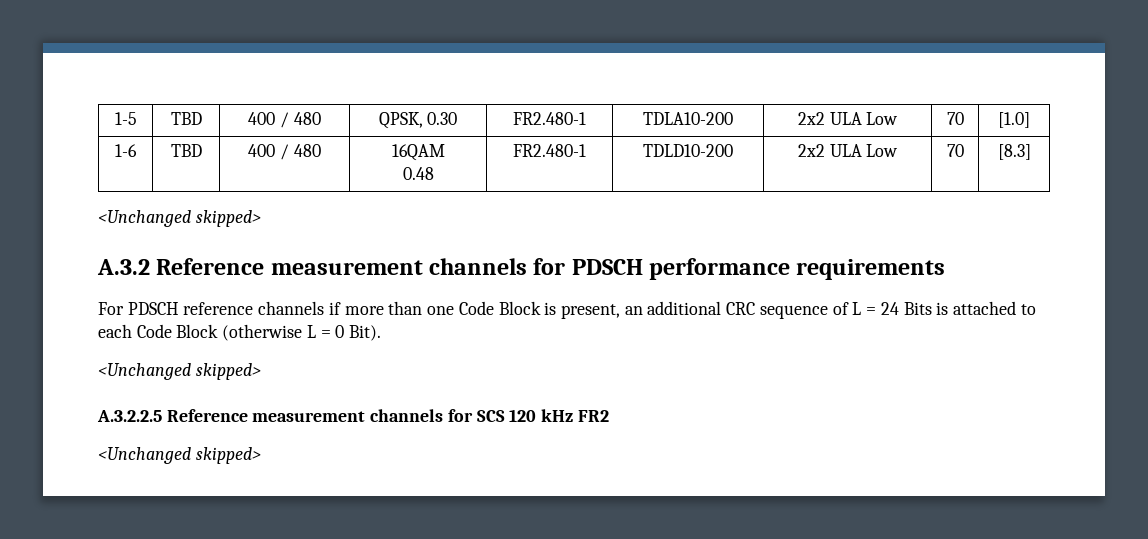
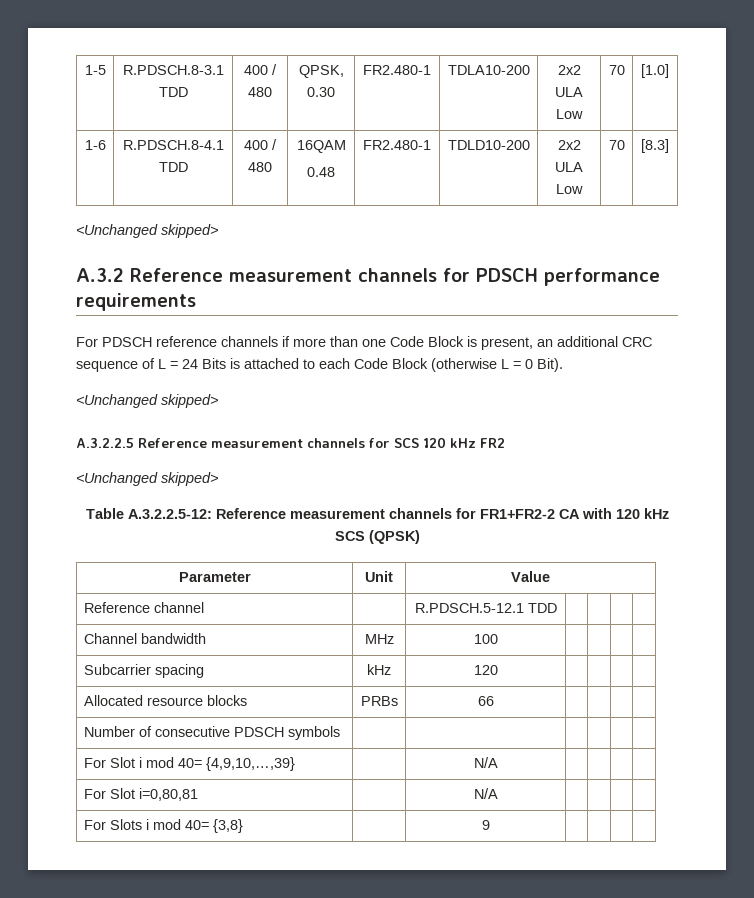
- 1-5 | TBD | 400 / 480 | QPSK, 0.30 | FR2.480-1 | TDLA10-200 | 2x2 ULA Low | 70 | [1.0]
+ 1-5 | R.PDSCH.8-3.1 TDD | 400 / 480 | QPSK, 0.30 | FR2.480-1 | TDLA10-200 | 2x2 ULA Low | 70 | [1.0]
- 1-6 | TBD | 400 / 480 | 16QAM
+ 1-6 | R.PDSCH.8-4.1 TDD | 400 / 480 | 16QAM
+ Table A.3.2.2.5-12: Reference measurement channels for FR1+FR2-2 CA with 120 kHz SCS (QPSK)
+ Parameter | Unit | Value
+ Reference channel | | R.PDSCH.5-12.1 TDD | | | |
+ Channel bandwidth | MHz | 100 | | | |
+ Subcarrier spacing | kHz | 120 | | | |
+ Allocated resource blocks | PRBs | 66 | | | |
+ Number of consecutive PDSCH symbols | | | | | |
+ For Slot i mod 40= {4,9,10,…,39} | | N/A | | | |
+ For Slot i=0,80,81 | | N/A | | | |
+ For Slots i mod 40= {3,8} | | 9 | | | |

